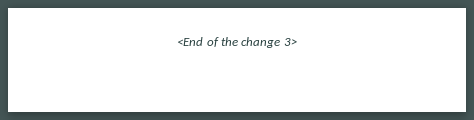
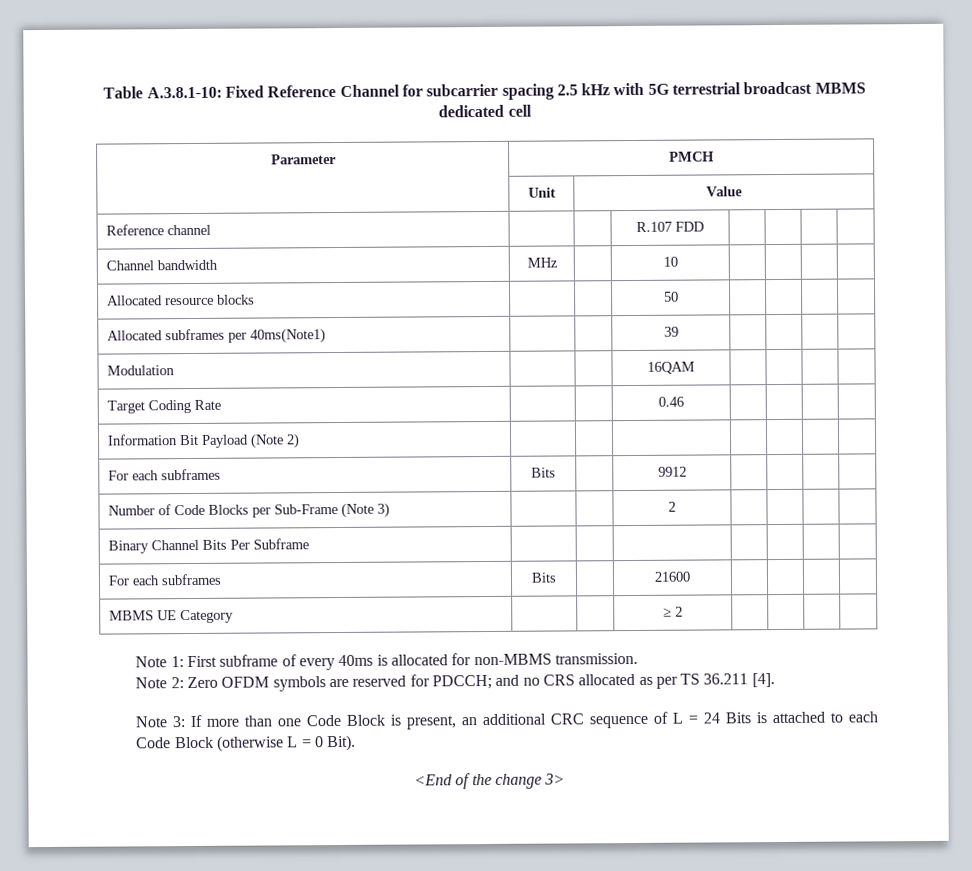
+ Table A.3.8.1-10: Fixed Reference Channel for subcarrier spacing 2.5 kHz with 5G terrestrial broadcast MBMS dedicated cell
+ Parameter | PMCH
+ | Unit | Value
+ Reference channel | | | R.107 FDD | | | |
+ Channel bandwidth | MHz | | 10 | | | |
+ Allocated resource blocks | | | 50 | | | |
+ Allocated subframes per 40ms(Note1) | | | 39 | | | |
+ Modulation | | | 16QAM | | | |
+ Target Coding Rate | | | 0.46 | | | |
+ Information Bit Payload (Note 2) | | | | | | |
+ For each subframes | Bits | | 9912 | | | |
+ Number of Code Blocks per Sub-Frame (Note 3) | | | 2 | | | |
+ Binary Channel Bits Per Subframe | | | | | | |
+ For each subframes | Bits | | 21600 | | | |
+ MBMS UE Category | | | ≥ 2 | | | |
+ Note 1: First subframe of every 40ms is allocated for non-MBMS transmission.
+ Note 2: Zero OFDM symbols are reserved for PDCCH; and no CRS allocated as per TS 36.211 [4].
+ Note 3: If more than one Code Block is present, an additional CRC sequence of L = 24 Bits is attached to each Code Block (otherwise L = 0 Bit).

